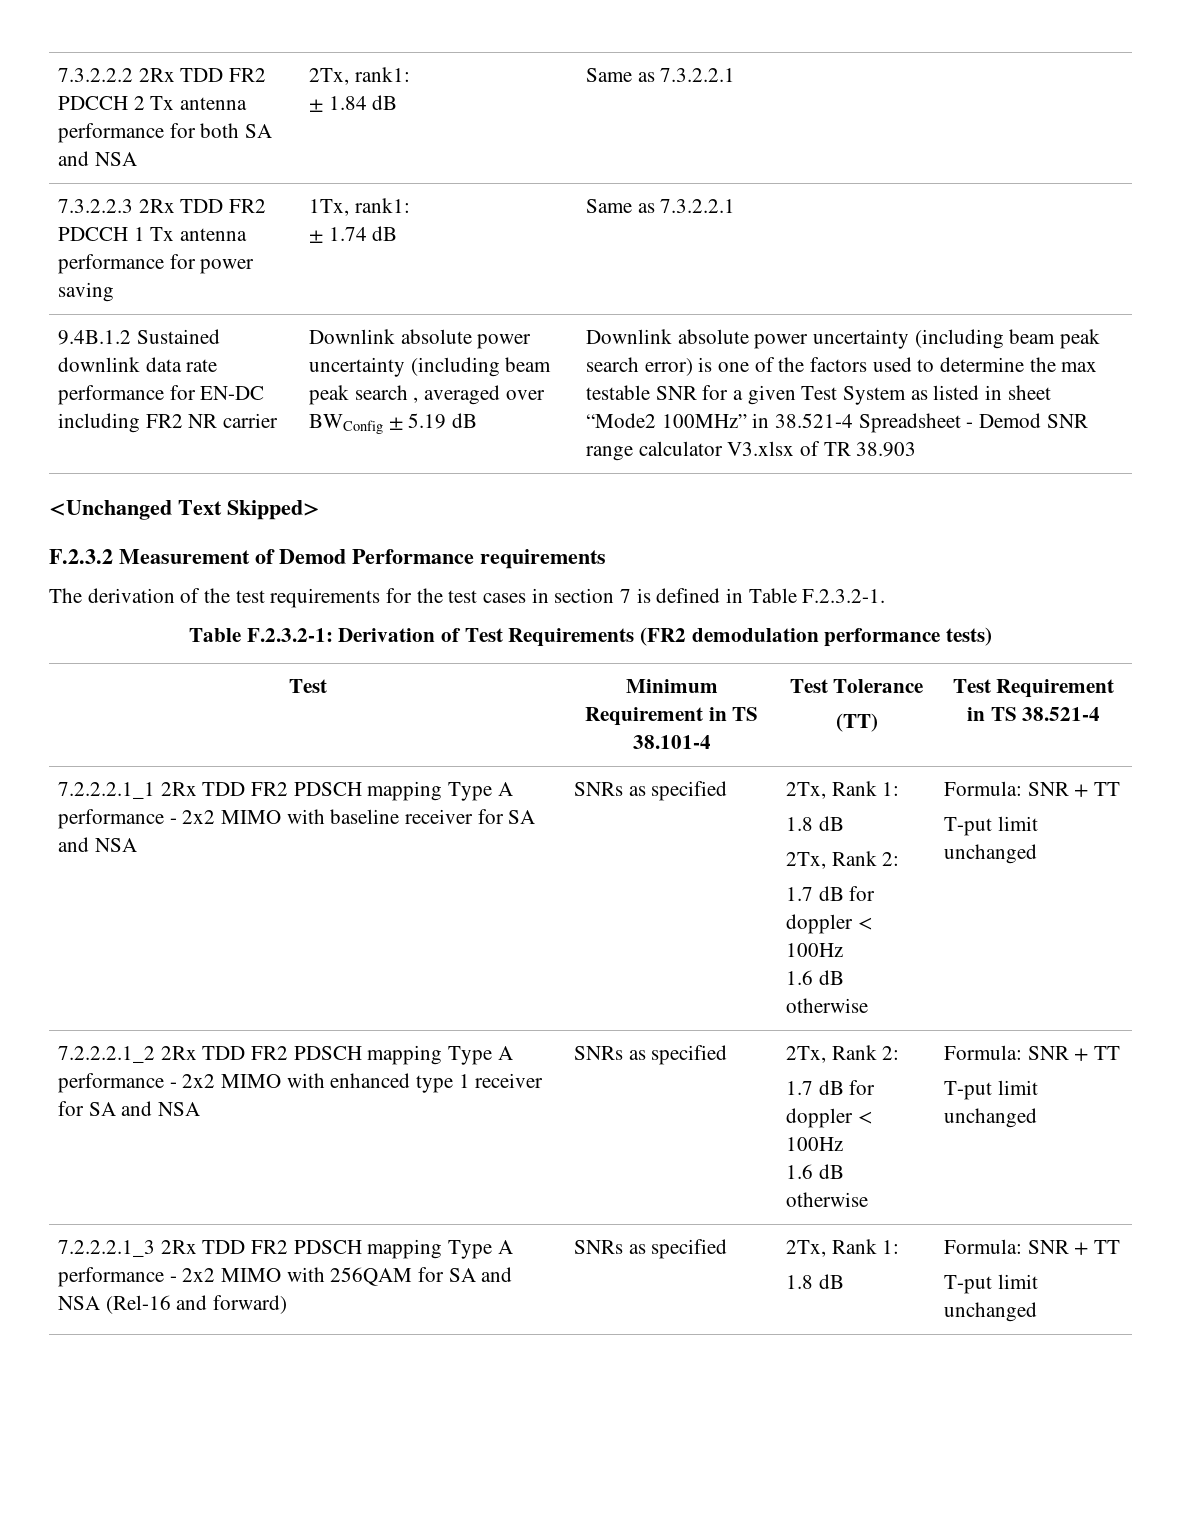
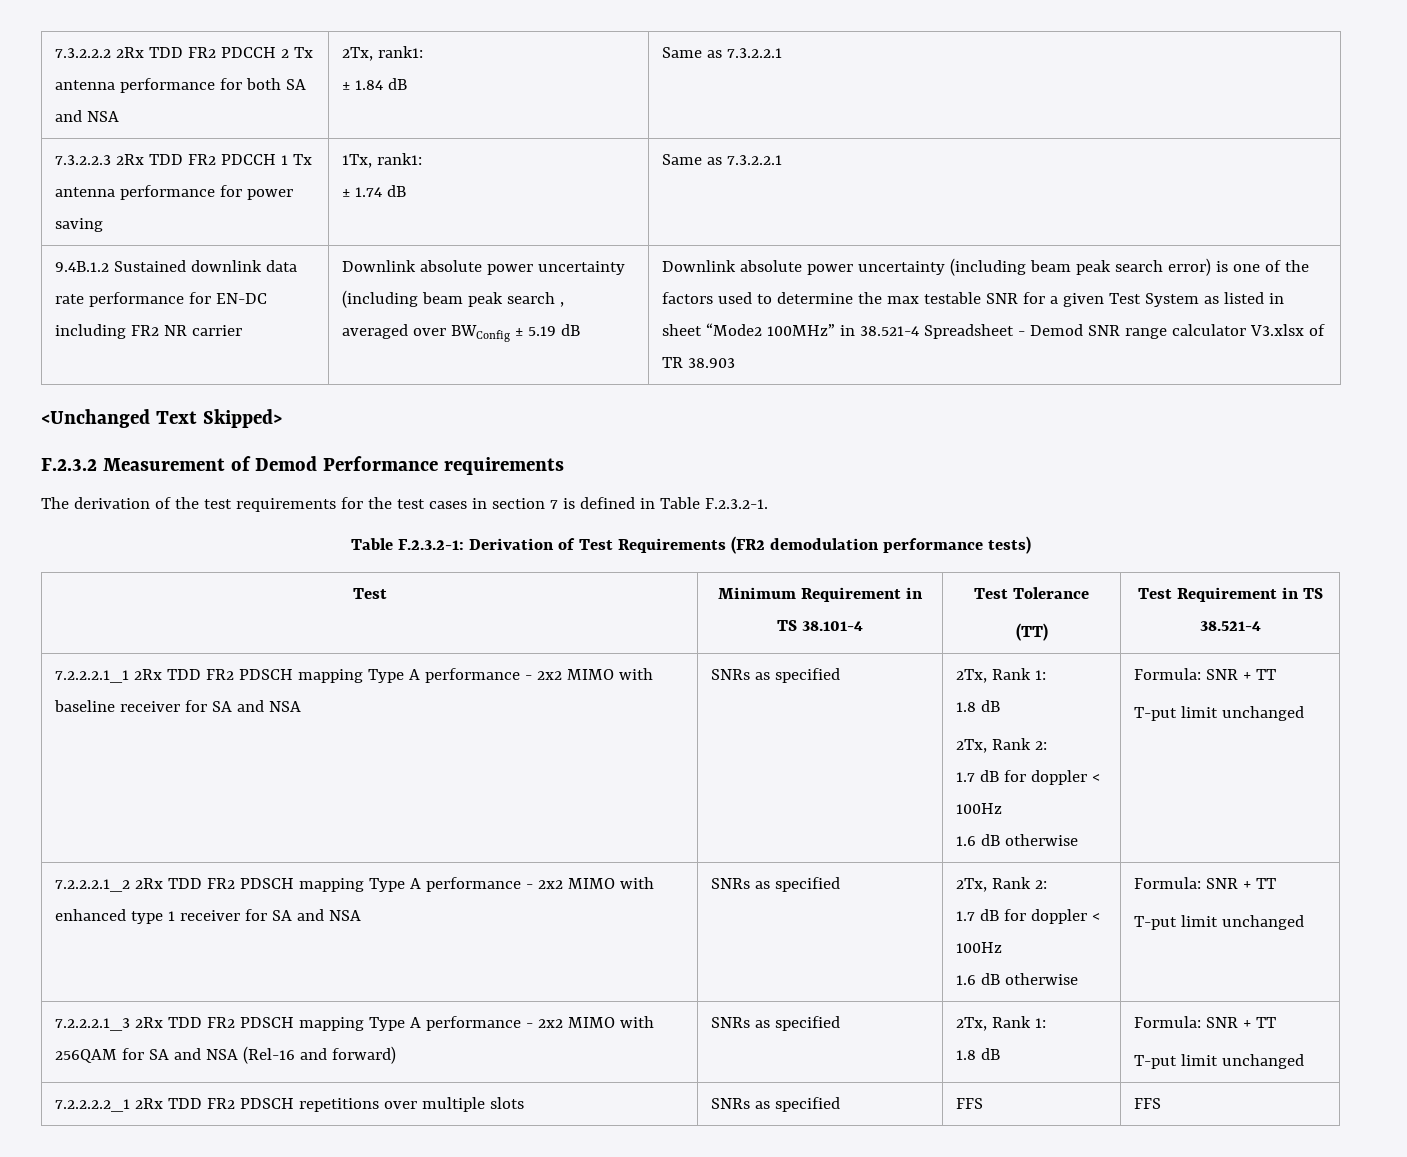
+ 7.2.2.2.2_1 2Rx TDD FR2 PDSCH repetitions over multiple slots | SNRs as specified | FFS | FFS

